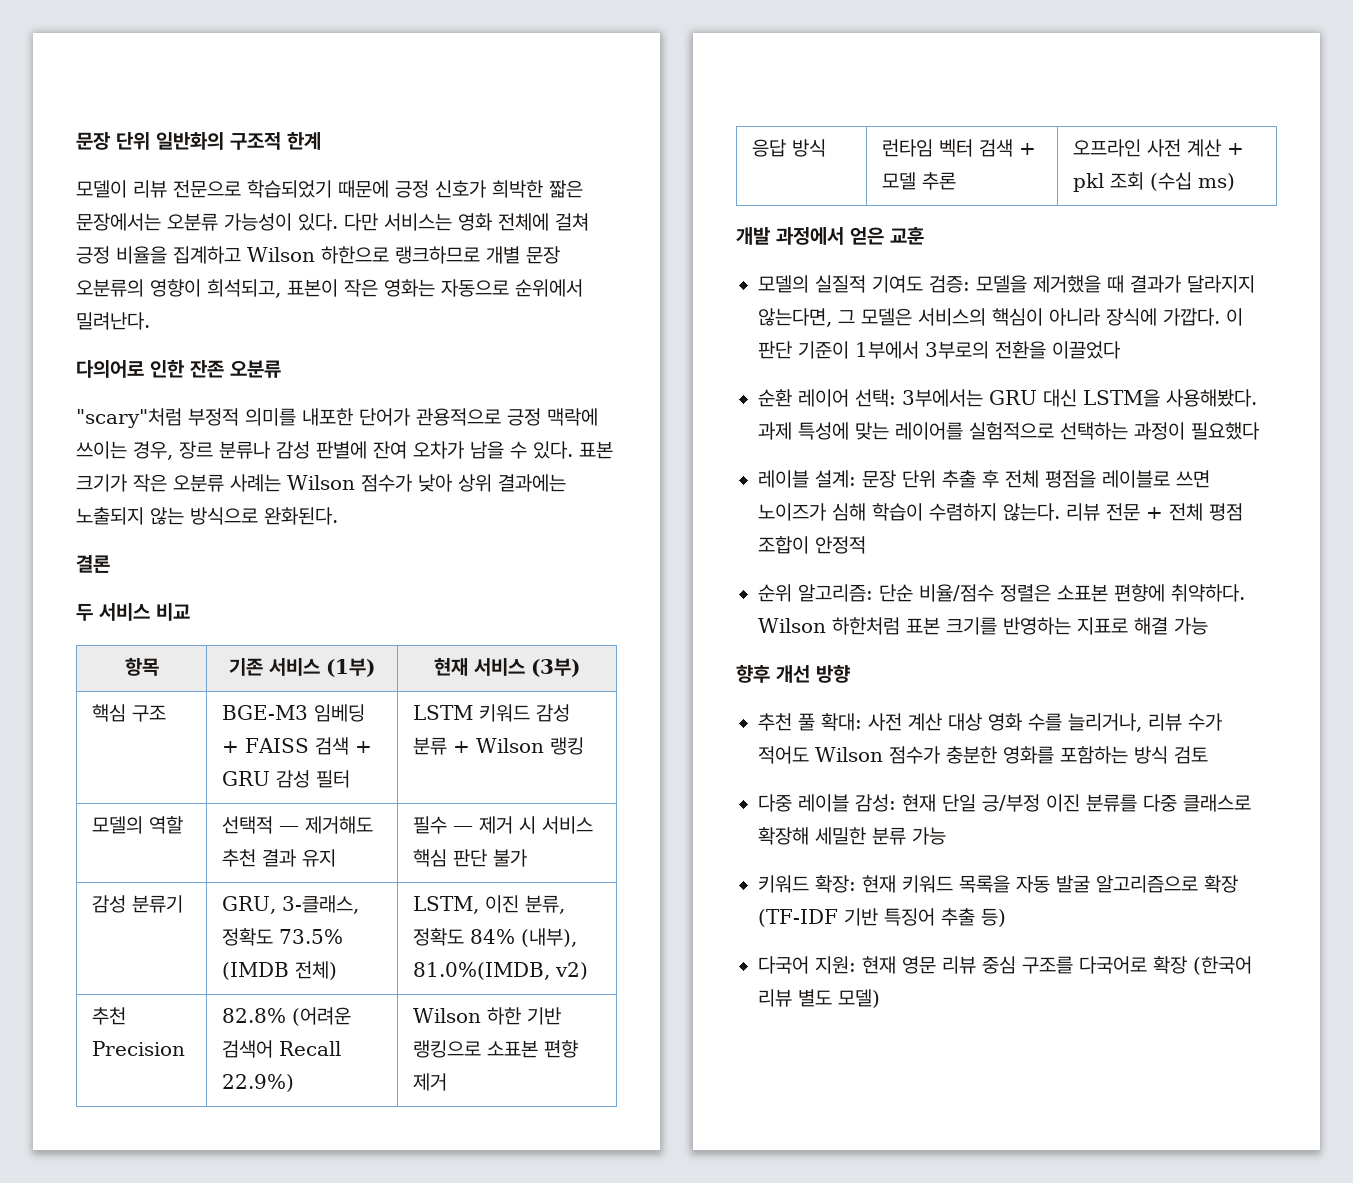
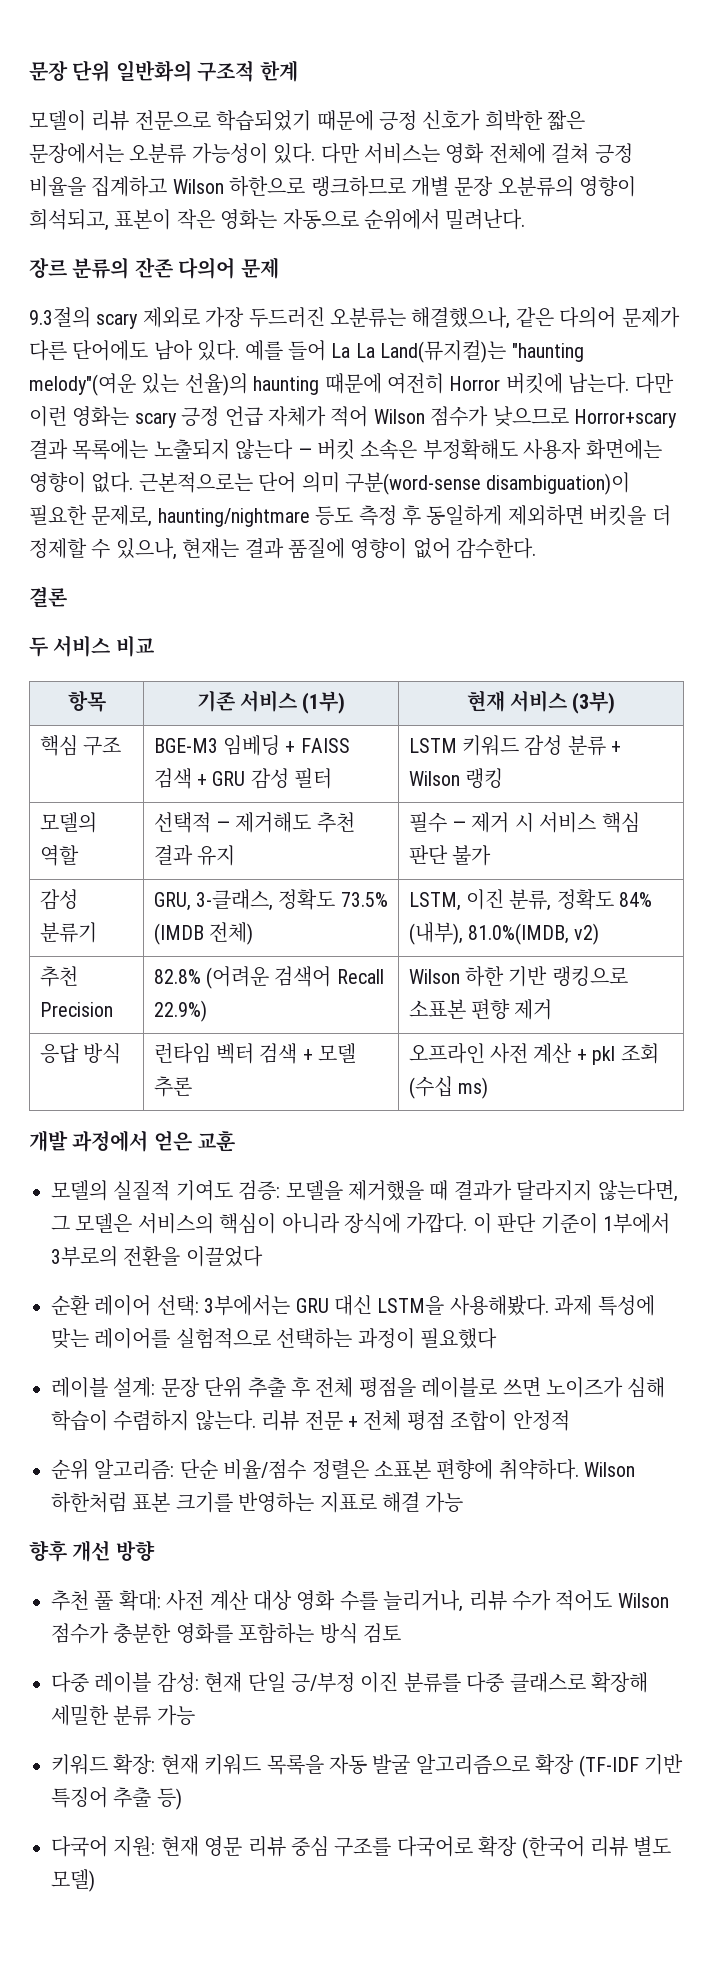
- 다의어로 인한 잔존 오분류
- "scary"처럼 부정적 의미를 내포한 단어가 관용적으로 긍정 맥락에 쓰이는 경우, 장르 분류나 감성 판별에 잔여 오차가 남을 수 있다. 표본 크기가 작은 오분류 사례는 Wilson 점수가 낮아 상위 결과에는 노출되지 않는 방식으로 완화된다.
+ 장르 분류의 잔존 다의어 문제
+ 9.3절의 scary 제외로 가장 두드러진 오분류는 해결했으나, 같은 다의어 문제가 다른 단어에도 남아 있다. 예를 들어 La La Land(뮤지컬)는 "haunting melody"(여운 있는 선율)의 haunting 때문에 여전히 Horror 버킷에 남는다. 다만 이런 영화는 scary 긍정 언급 자체가 적어 Wilson 점수가 낮으므로 Horror+scary 결과 목록에는 노출되지 않는다 — 버킷 소속은 부정확해도 사용자 화면에는 영향이 없다. 근본적으로는 단어 의미 구분(word-sense disambiguation)이 필요한 문제로, haunting/nightmare 등도 측정 후 동일하게 제외하면 버킷을 더 정제할 수 있으나, 현재는 결과 품질에 영향이 없어 감수한다.

